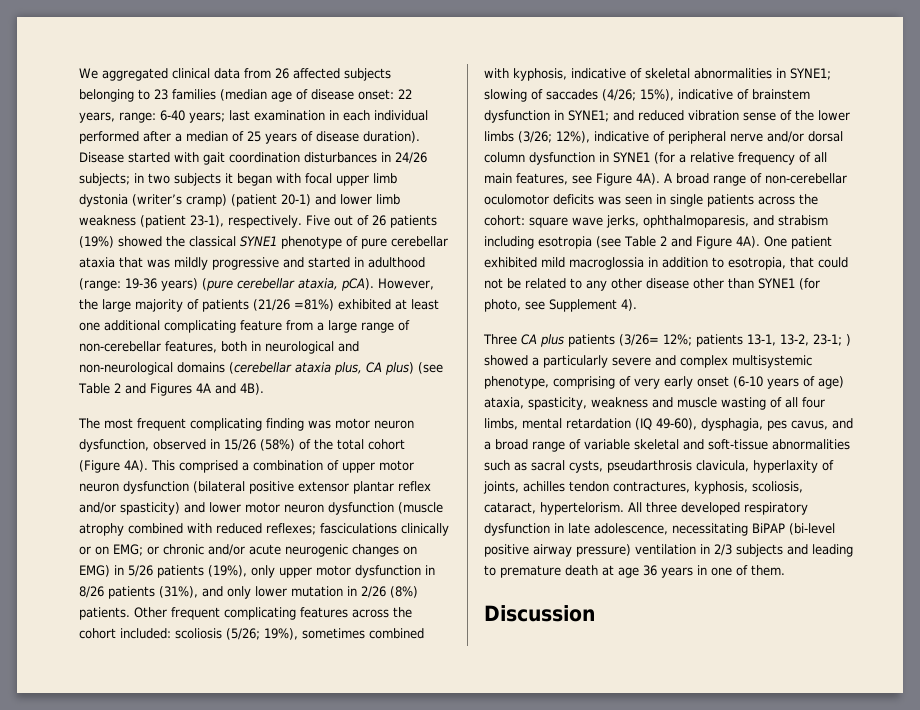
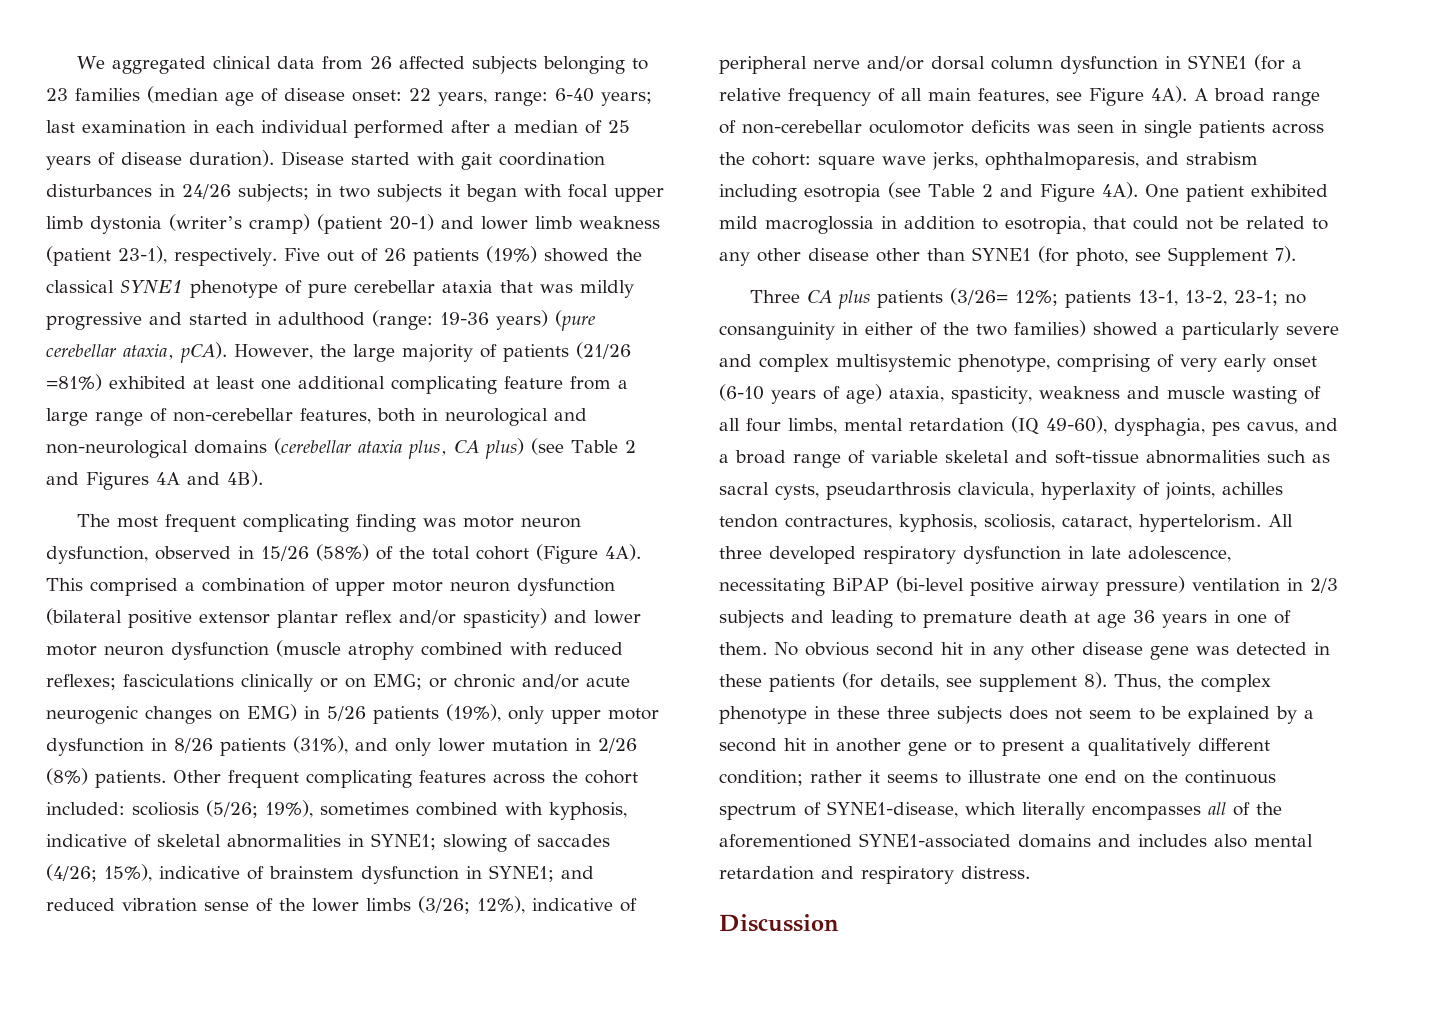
- One patient exhibited mild macroglossia in addition to esotropia, that could not be related to any other disease other than SYNE1 (for photo, see Supplement 4).
+ One patient exhibited mild macroglossia in addition to esotropia, that could not be related to any other disease other than SYNE1 (for photo, see Supplement 7).
- ) showed a particularly severe and complex multisystemic phenotype, comprising of very early onset (6-10 years of age) ataxia, spasticity, weakness and muscle wasting of all four limbs, mental retardation (IQ 49-60), dysphagia, pes cavus, and a broad range of variable skeletal and soft-tissue abnormalities such as sacral cysts, pseudarthrosis clavicula, hyperlaxity of joints, achilles tendon contractures, kyphosis, scoliosis, cataract, hypertelorism.
+ no consanguinity in either of the two families) showed a particularly severe and complex multisystemic phenotype, comprising of very early onset (6-10 years of age) ataxia, spasticity, weakness and muscle wasting of all four limbs, mental retardation (IQ 49-60), dysphagia, pes cavus, and a broad range of variable skeletal and soft-tissue abnormalities such as sacral cysts, pseudarthrosis clavicula, hyperlaxity of joints, achilles tendon contractures, kyphosis, scoliosis, cataract, hypertelorism.
+ No obvious second hit in any other disease gene was detected in these patients (for details, see supplement 8). Thus, the complex phenotype in these three subjects does not seem to be explained by a second hit in another gene or to present a qualitatively different condition; rather it seems to illustrate one end on the continuous spectrum of SYNE1-disease, which literally encompasses all of the aforementioned SYNE1-associated domains and includes also mental retardation and respiratory distress.

